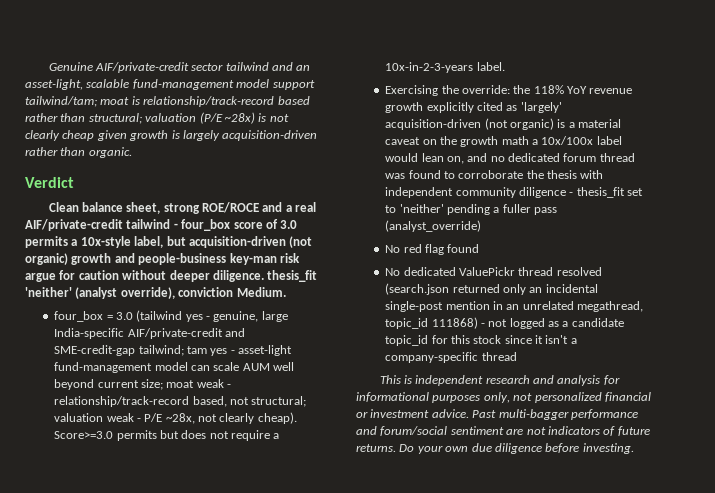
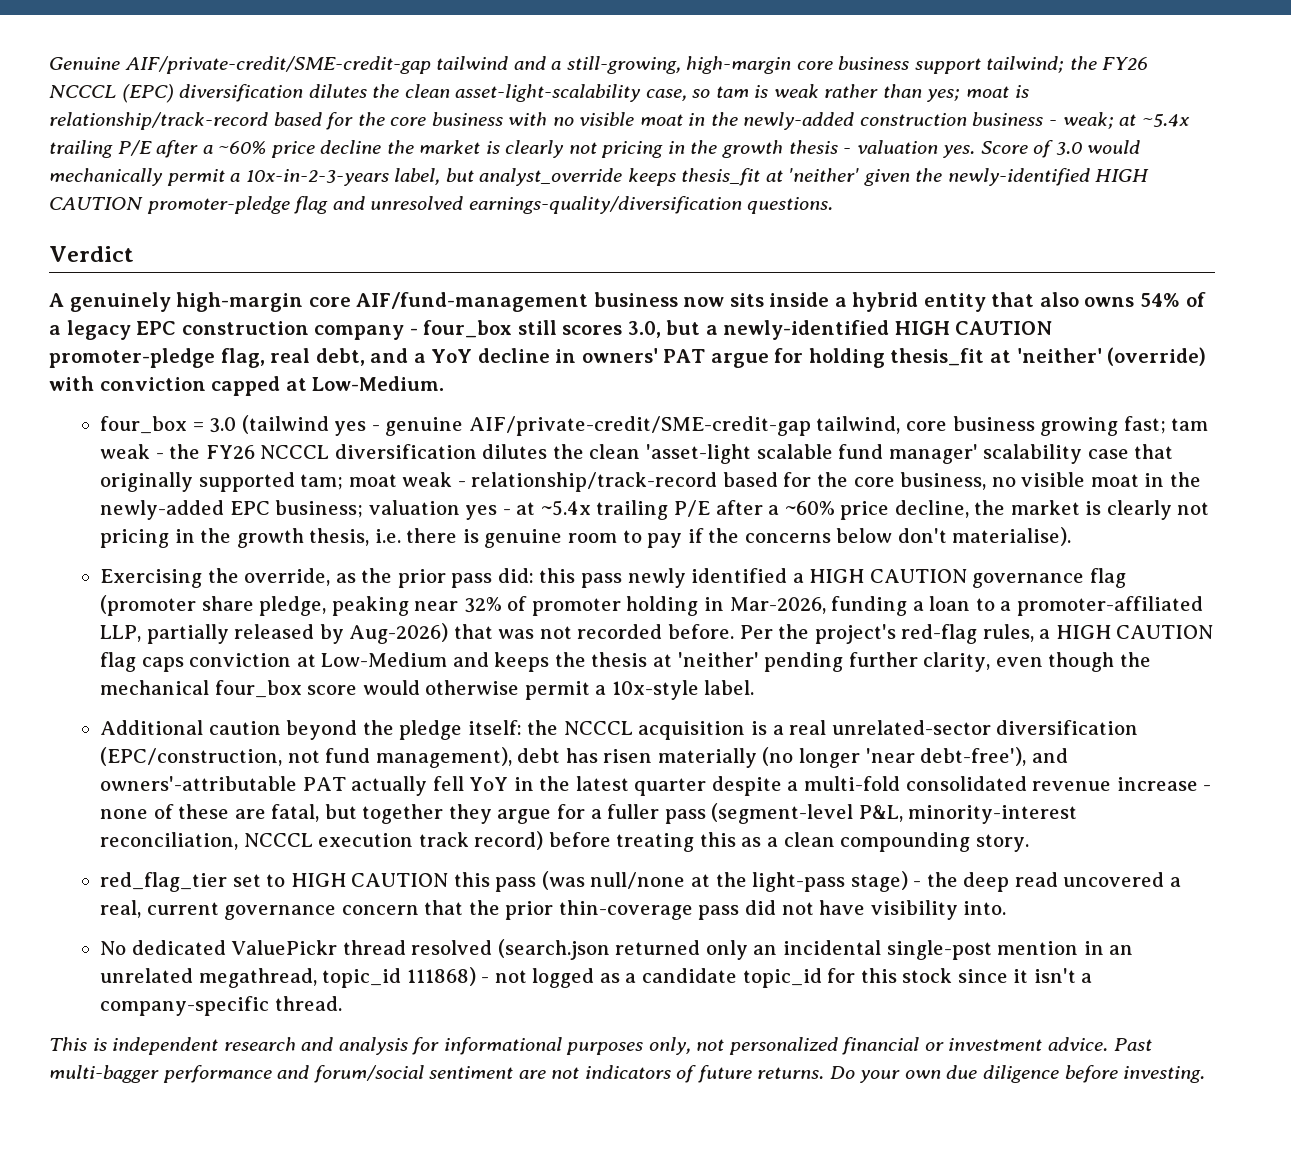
- Genuine AIF/private-credit sector tailwind and an asset-light, scalable fund-management model support tailwind/tam; moat is relationship/track-record based rather than structural; valuation (P/E ~28x) is not clearly cheap given growth is largely acquisition-driven rather than organic.
+ Genuine AIF/private-credit/SME-credit-gap tailwind and a still-growing, high-margin core business support tailwind; the FY26 NCCCL (EPC) diversification dilutes the clean asset-light-scalability case, so tam is weak rather than yes; moat is relationship/track-record based for the core business with no visible moat in the newly-added construction business - weak; at ~5.4x trailing P/E after a ~60% price decline the market is clearly not pricing in the growth thesis - valuation yes. Score of 3.0 would mechanically permit a 10x-in-2-3-years label, but analyst_override keeps thesis_fit at 'neither' given the newly-identified HIGH CAUTION promoter-pledge flag and unresolved earnings-quality/diversification questions.
  Verdict
- Clean balance sheet, strong ROE/ROCE and a real AIF/private-credit tailwind - four_box score of 3.0 permits a 10x-style label, but acquisition-driven (not organic) growth and people-business key-man risk argue for caution without deeper diligence. thesis_fit 'neither' (analyst override), conviction Medium.
+ A genuinely high-margin core AIF/fund-management business now sits inside a hybrid entity that also owns 54% of a legacy EPC construction company - four_box still scores 3.0, but a newly-identified HIGH CAUTION promoter-pledge flag, real debt, and a YoY decline in owners' PAT argue for holding thesis_fit at 'neither' (override) with conviction capped at Low-Medium.
- four_box = 3.0 (tailwind yes - genuine, large India-specific AIF/private-credit and SME-credit-gap tailwind; tam yes - asset-light fund-management model can scale AUM well beyond current size; moat weak - relationship/track-record based, not structural; valuation weak - P/E ~28x, not clearly cheap). Score>=3.0 permits but does not require a 10x-in-2-3-years label.
- Exercising the override: the 118% YoY revenue growth explicitly cited as 'largely' acquisition-driven (not organic) is a material caveat on the growth math a 10x/100x label would lean on, and no dedicated forum thread was found to corroborate the thesis with independent community diligence - thesis_fit set to 'neither' pending a fuller pass (analyst_override)
- No red flag found
+ four_box = 3.0 (tailwind yes - genuine AIF/private-credit/SME-credit-gap tailwind, core business growing fast; tam weak - the FY26 NCCCL diversification dilutes the clean 'asset-light scalable fund manager' scalability case that originally supported tam; moat weak - relationship/track-record based for the core business, no visible moat in the newly-added EPC business; valuation yes - at ~5.4x trailing P/E after a ~60% price decline, the market is clearly not pricing in the growth thesis, i.e. there is genuine room to pay if the concerns below don't materialise).
+ Exercising the override, as the prior pass did: this pass newly identified a HIGH CAUTION governance flag (promoter share pledge, peaking near 32% of promoter holding in Mar-2026, funding a loan to a promoter-affiliated LLP, partially released by Aug-2026) that was not recorded before. Per the project's red-flag rules, a HIGH CAUTION flag caps conviction at Low-Medium and keeps the thesis at 'neither' pending further clarity, even though the mechanical four_box score would otherwise permit a 10x-style label.
+ Additional caution beyond the pledge itself: the NCCCL acquisition is a real unrelated-sector diversification (EPC/construction, not fund management), debt has risen materially (no longer 'near debt-free'), and owners'-attributable PAT actually fell YoY in the latest quarter despite a multi-fold consolidated revenue increase - none of these are fatal, but together they argue for a fuller pass (segment-level P&L, minority-interest reconciliation, NCCCL execution track record) before treating this as a clean compounding story.
+ red_flag_tier set to HIGH CAUTION this pass (was null/none at the light-pass stage) - the deep read uncovered a real, current governance concern that the prior thin-coverage pass did not have visibility into.
- No dedicated ValuePickr thread resolved (search.json returned only an incidental single-post mention in an unrelated megathread, topic_id 111868) - not logged as a candidate topic_id for this stock since it isn't a company-specific thread
+ No dedicated ValuePickr thread resolved (search.json returned only an incidental single-post mention in an unrelated megathread, topic_id 111868) - not logged as a candidate topic_id for this stock since it isn't a company-specific thread.

